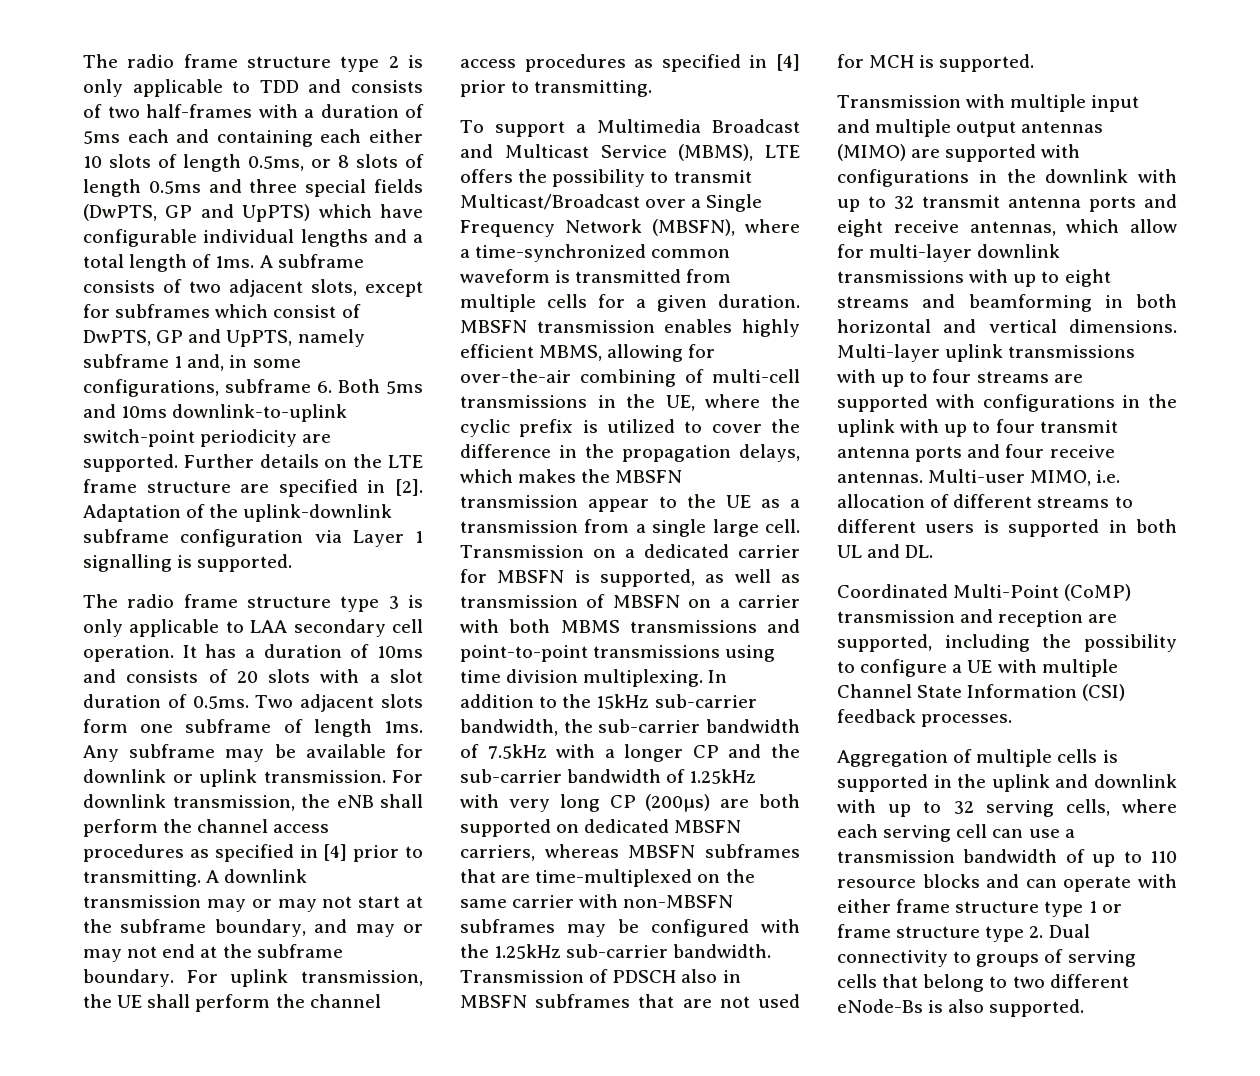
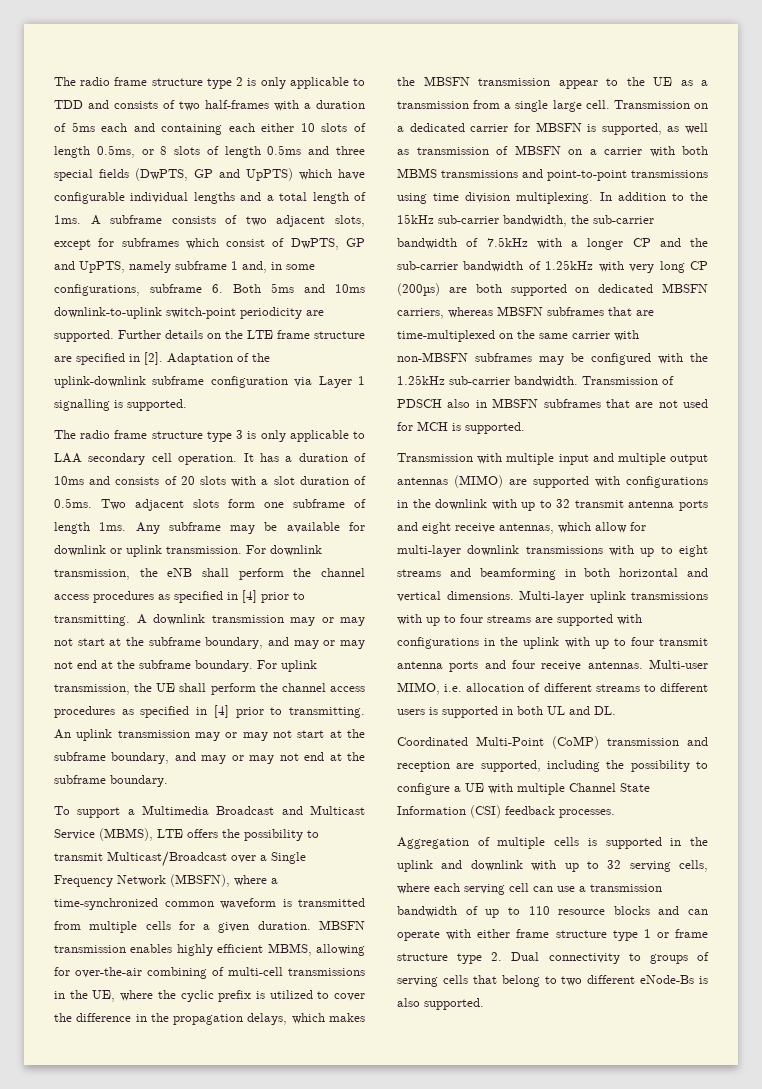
+ An uplink transmission may or may not start at the subframe boundary, and may or may not end at the subframe boundary.

